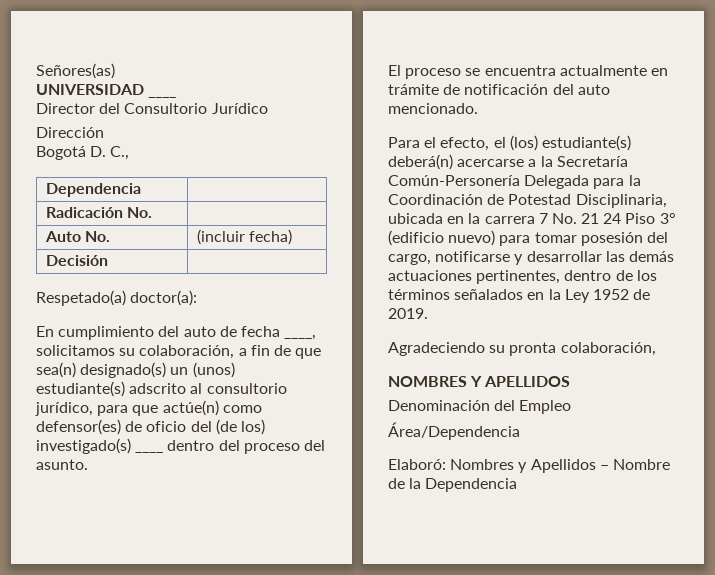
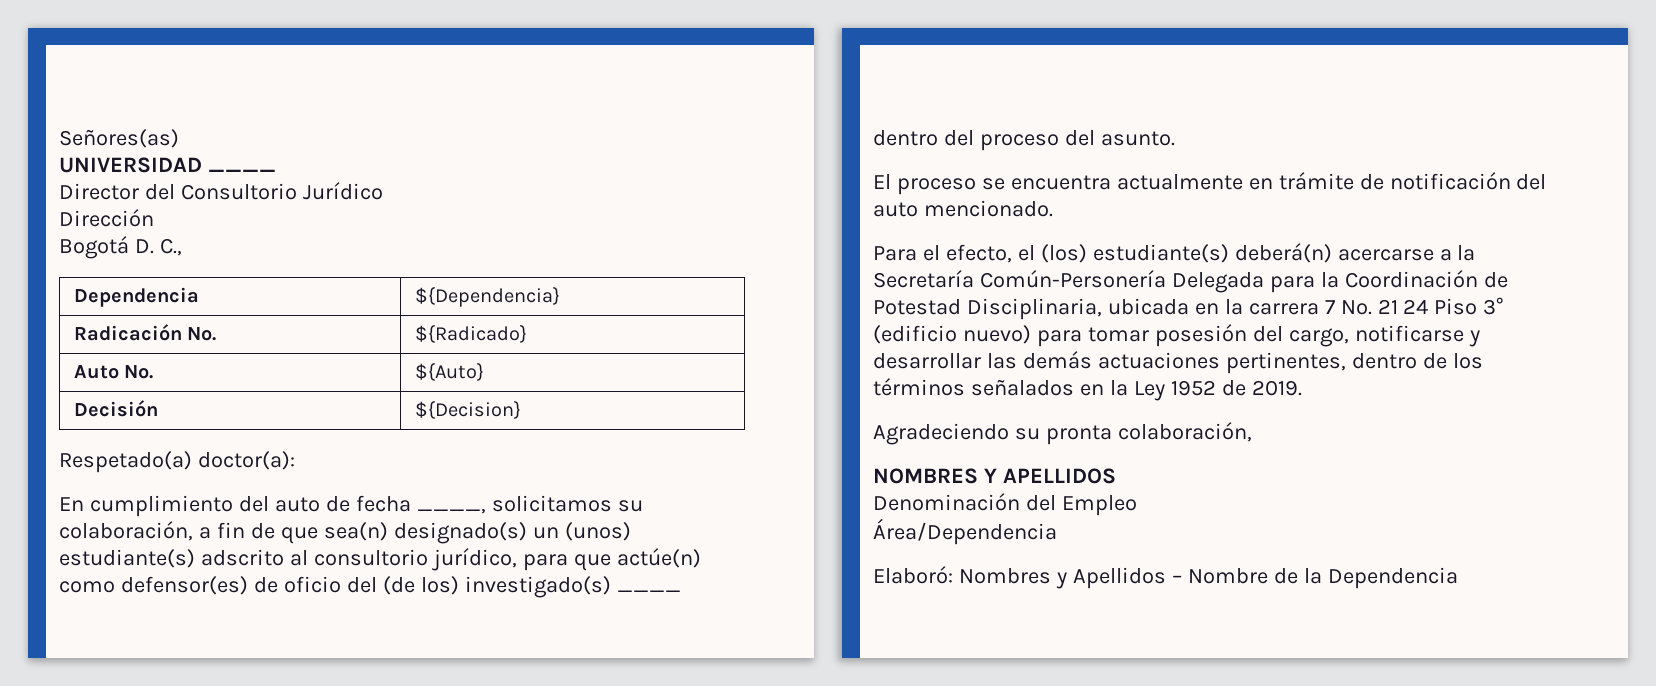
- Dependencia |
+ Dependencia | ${Dependencia}
- Radicación No. |
+ Radicación No. | ${Radicado}
- Auto No. | (incluir fecha)
+ Auto No. | ${Auto}
- Decisión |
+ Decisión | ${Decision}

